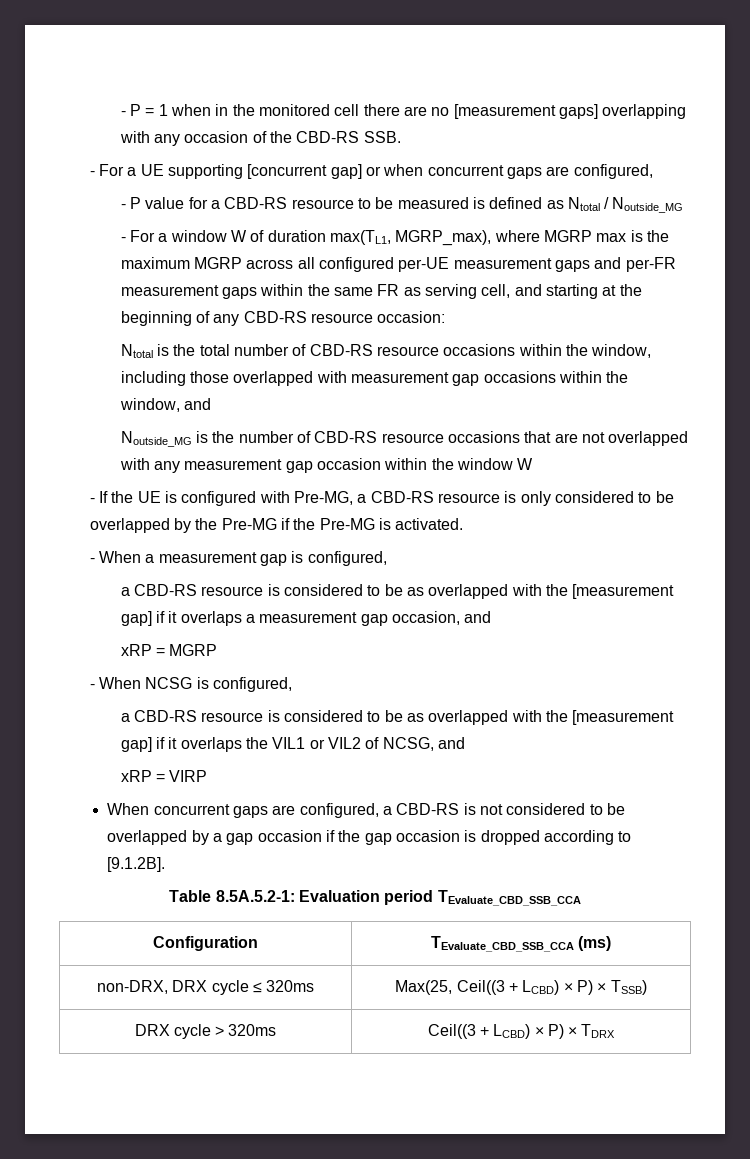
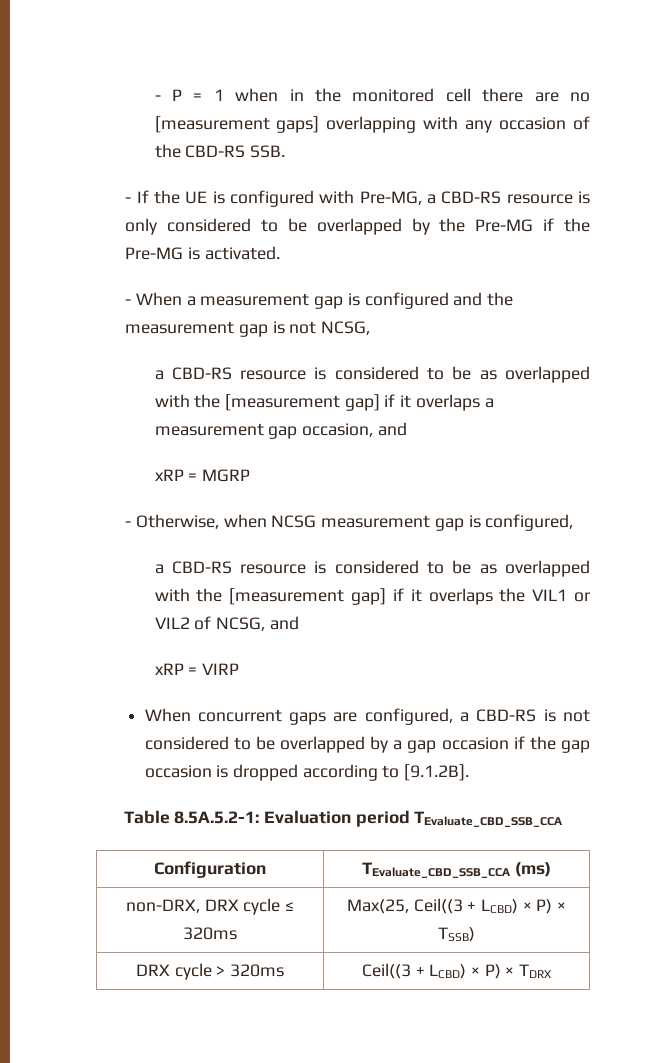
- - For a UE supporting [concurrent gap] or when concurrent gaps are configured,
- - P value for a CBD-RS resource to be measured is defined as Ntotal / Noutside_MG
- - For a window W of duration max(TL1, MGRP_max), where MGRP max is the maximum MGRP across all configured per-UE measurement gaps and per-FR measurement gaps within the same FR as serving cell, and starting at the beginning of any CBD-RS resource occasion:
- Ntotal is the total number of CBD-RS resource occasions within the window, including those overlapped with measurement gap occasions within the window, and
- Noutside_MG is the number of CBD-RS resource occasions that are not overlapped with any measurement gap occasion within the window W
- - When a measurement gap is configured,
+ - When a measurement gap is configured and the measurement gap is not NCSG,
- - When NCSG is configured,
+ - Otherwise, when NCSG measurement gap is configured,

